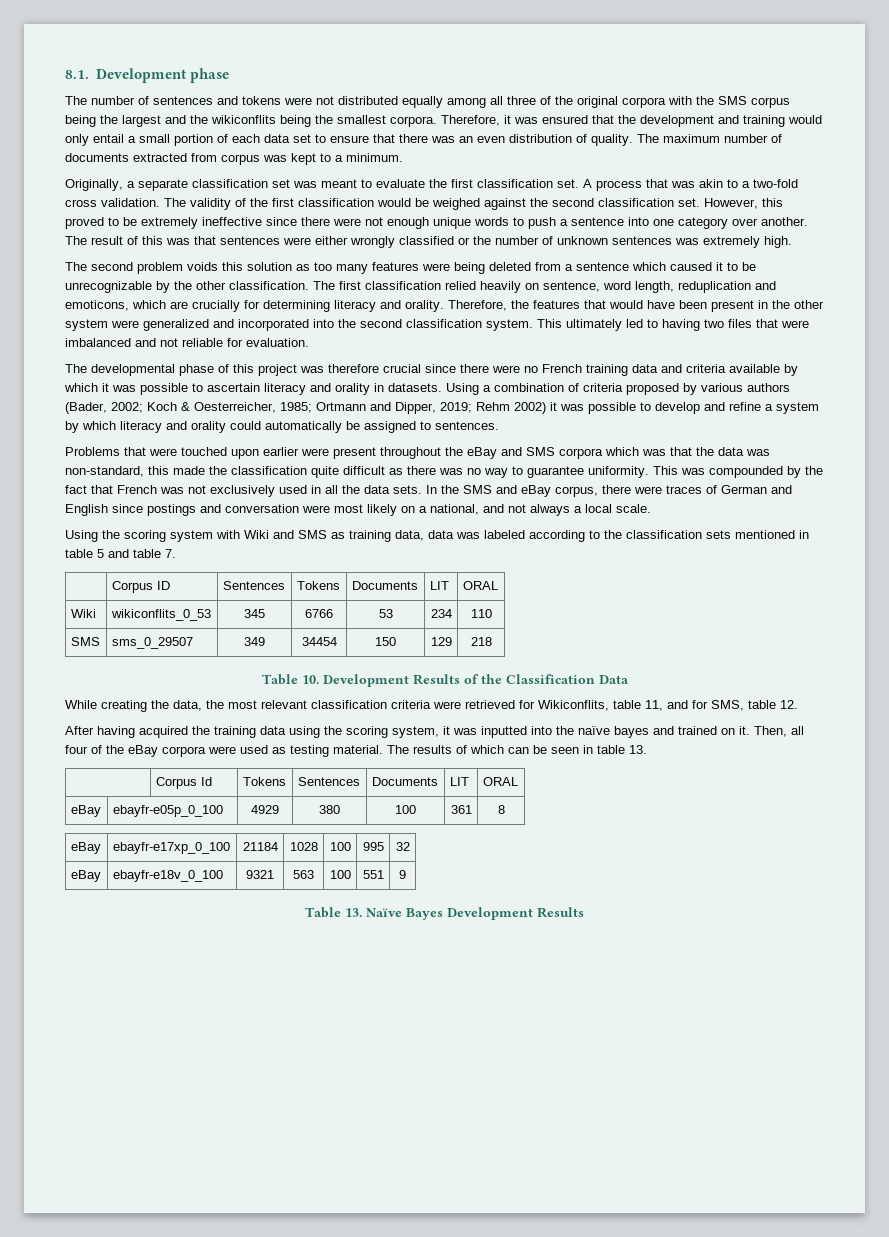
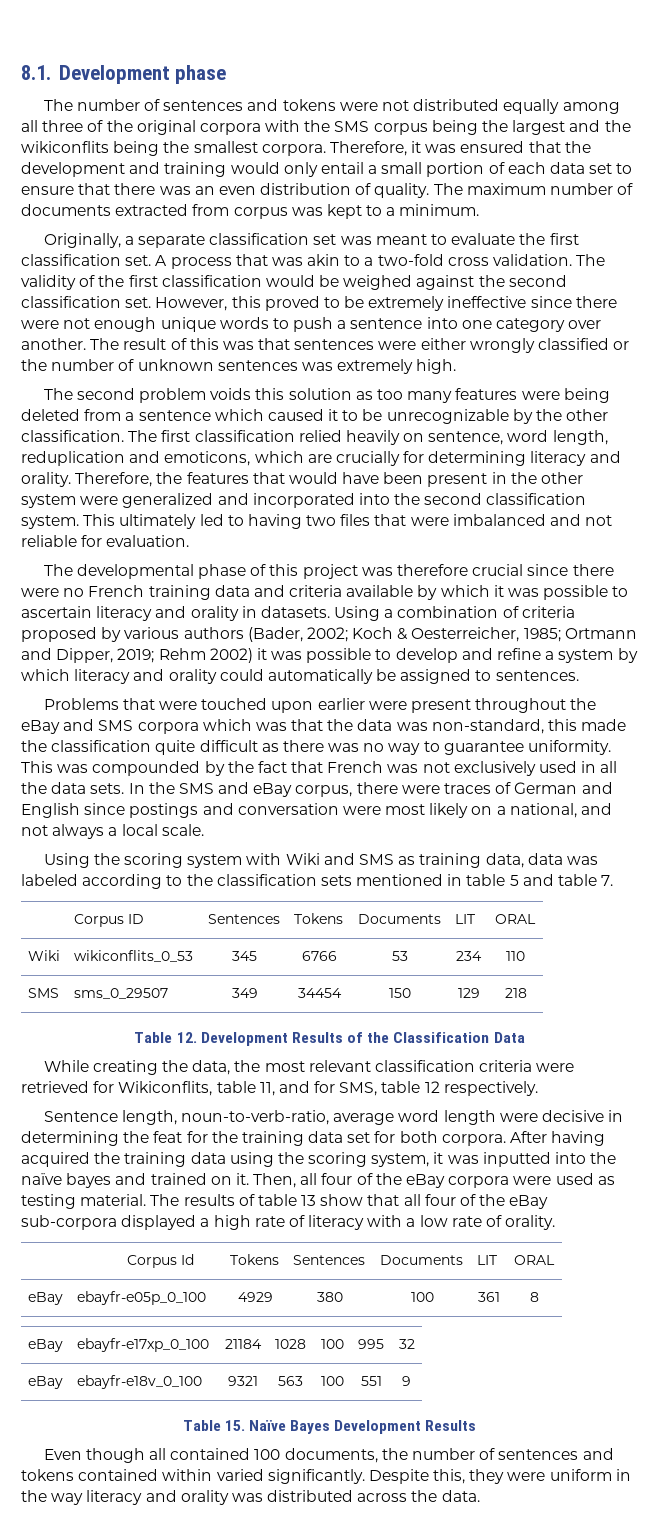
- Table 10. Development Results of the Classification Data
+ Table 12. Development Results of the Classification Data
- While creating the data, the most relevant classification criteria were retrieved for Wikiconflits, table 11, and for SMS, table 12.
- After having acquired the training data using the scoring system, it was inputted into the naïve bayes and trained on it.
+ While creating the data, the most relevant classification criteria were retrieved for Wikiconflits, table 11, and for SMS, table 12 respectively.
+ Sentence length, noun-to-verb-ratio, average word length were decisive in determining the feat for the training data set for both corpora. After having acquired the training data using the scoring system, it was inputted into the naïve bayes and trained on it.
- The results of which can be seen in table 13.
+ The results of table 13 show that all four of the eBay sub-corpora displayed a high rate of literacy with a low rate of orality.
- Table 13. Naïve Bayes Development Results
+ Table 15. Naïve Bayes Development Results
+ Even though all contained 100 documents, the number of sentences and tokens contained within varied significantly. Despite this, they were uniform in the way literacy and orality was distributed across the data.

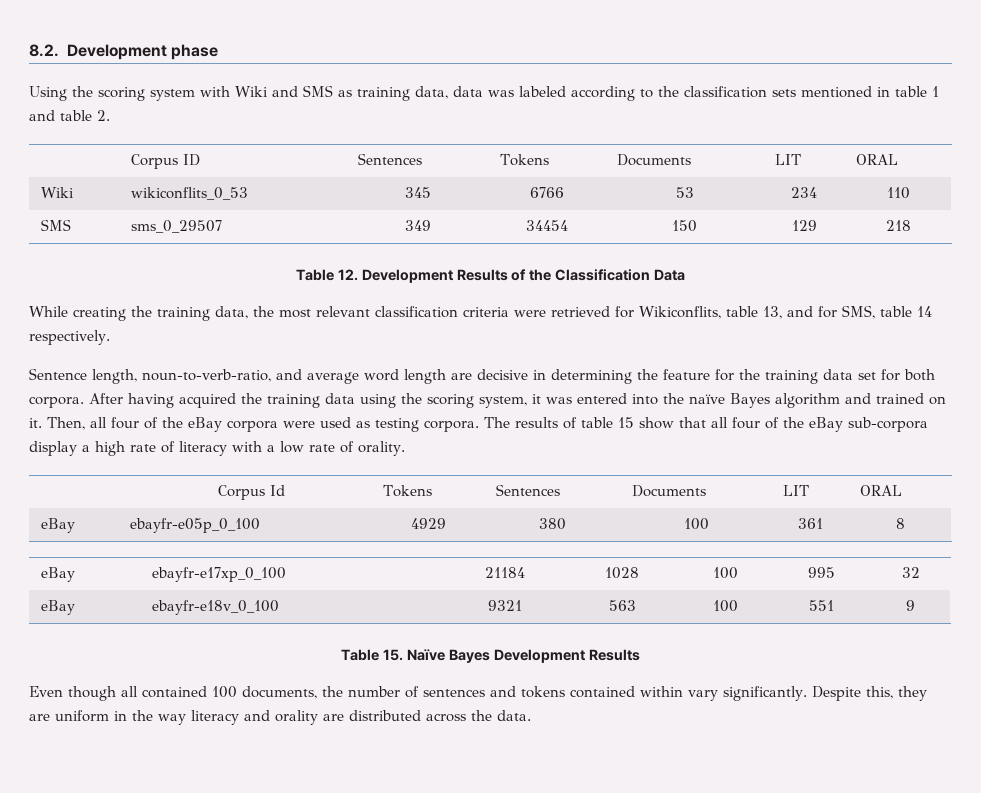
- 8.1. Development phase
+ 8.2. Development phase
- The number of sentences and tokens were not distributed equally among all three of the original corpora with the SMS corpus being the largest and the wikiconflits being the smallest corpora. Therefore, it was ensured that the development and training would only entail a small portion of each data set to ensure that there was an even distribution of quality. The maximum number of documents extracted from corpus was kept to a minimum.
- Originally, a separate classification set was meant to evaluate the first classification set. A process that was akin to a two-fold cross validation. The validity of the first classification would be weighed against the second classification set. However, this proved to be extremely ineffective since there were not enough unique words to push a sentence into one category over another. The result of this was that sentences were either wrongly classified or the number of unknown sentences was extremely high.
- The second problem voids this solution as too many features were being deleted from a sentence which caused it to be unrecognizable by the other classification. The first classification relied heavily on sentence, word length, reduplication and emoticons, which are crucially for determining literacy and orality. Therefore, the features that would have been present in the other system were generalized and incorporated into the second classification system. This ultimately led to having two files that were imbalanced and not reliable for evaluation.
- The developmental phase of this project was therefore crucial since there were no French training data and criteria available by which it was possible to ascertain literacy and orality in datasets. Using a combination of criteria proposed by various authors (Bader, 2002; Koch & Oesterreicher, 1985; Ortmann and Dipper, 2019; Rehm 2002) it was possible to develop and refine a system by which literacy and orality could automatically be assigned to sentences.
- Problems that were touched upon earlier were present throughout the eBay and SMS corpora which was that the data was non-standard, this made the classification quite difficult as there was no way to guarantee uniformity. This was compounded by the fact that French was not exclusively used in all the data sets. In the SMS and eBay corpus, there were traces of German and English since postings and conversation were most likely on a national, and not always a local scale.
- Using the scoring system with Wiki and SMS as training data, data was labeled according to the classification sets mentioned in table 5 and table 7.
+ Using the scoring system with Wiki and SMS as training data, data was labeled according to the classification sets mentioned in table 1 and table 2.
- While creating the data, the most relevant classification criteria were retrieved for Wikiconflits, table 11, and for SMS, table 12 respectively.
+ While creating the training data, the most relevant classification criteria were retrieved for Wikiconflits, table 13, and for SMS, table 14 respectively.
- Sentence length, noun-to-verb-ratio, average word length were decisive in determining the feat for the training data set for both corpora.
+ Sentence length, noun-to-verb-ratio, and average word length are decisive in determining the feature for the training data set for both corpora.
- After having acquired the training data using the scoring system, it was inputted into the naïve bayes and trained on it.
+ After having acquired the training data using the scoring system, it was entered into the naïve Bayes algorithm and trained on it.
- Then, all four of the eBay corpora were used as testing material.
+ Then, all four of the eBay corpora were used as testing corpora.
- The results of table 13 show that all four of the eBay sub-corpora displayed a high rate of literacy with a low rate of orality.
+ The results of table 15 show that all four of the eBay sub-corpora display a high rate of literacy with a low rate of orality.
- Even though all contained 100 documents, the number of sentences and tokens contained within varied significantly.
+ Even though all contained 100 documents, the number of sentences and tokens contained within vary significantly.
- Despite this, they were uniform in the way literacy and orality was distributed across the data.
+ Despite this, they are uniform in the way literacy and orality are distributed across the data.

